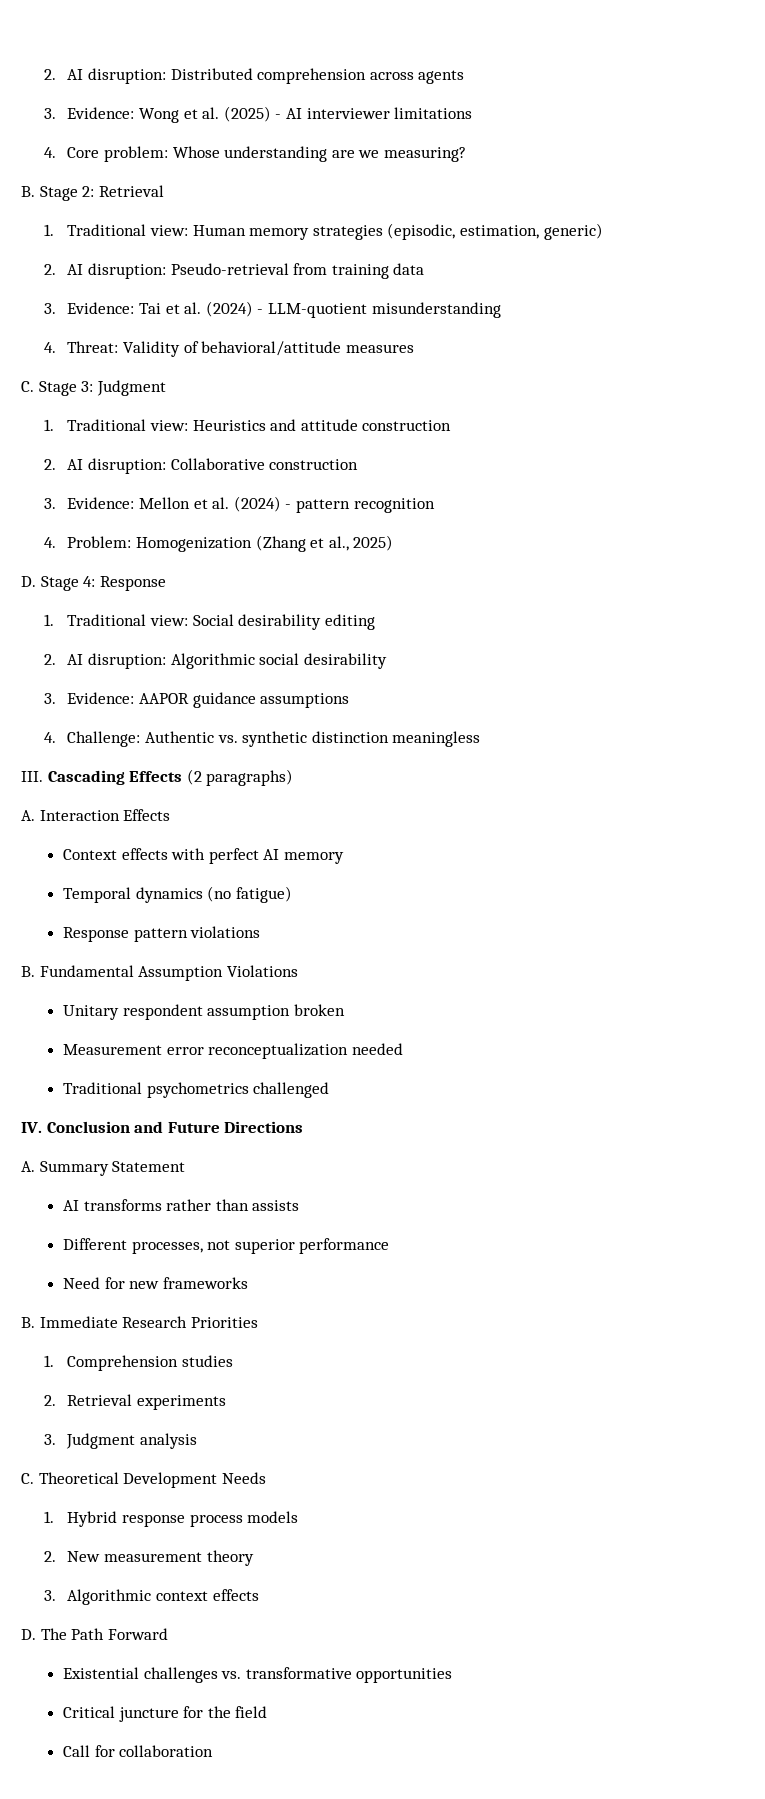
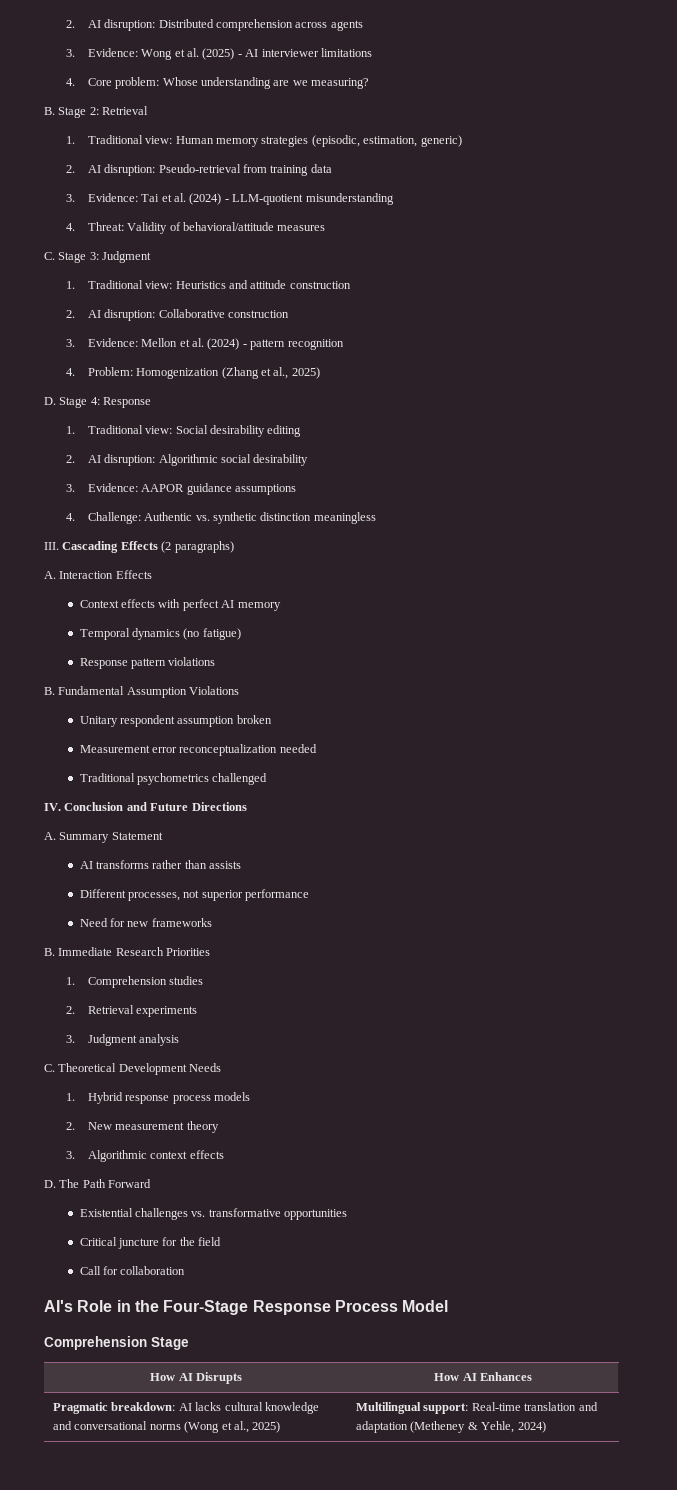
+ AI's Role in the Four-Stage Response Process Model
+ Comprehension Stage
+ How AI Disrupts | How AI Enhances
+ Pragmatic breakdown: AI lacks cultural knowledge and conversational norms (Wong et al., 2025) | Multilingual support: Real-time translation and adaptation (Metheney & Yehle, 2024)

